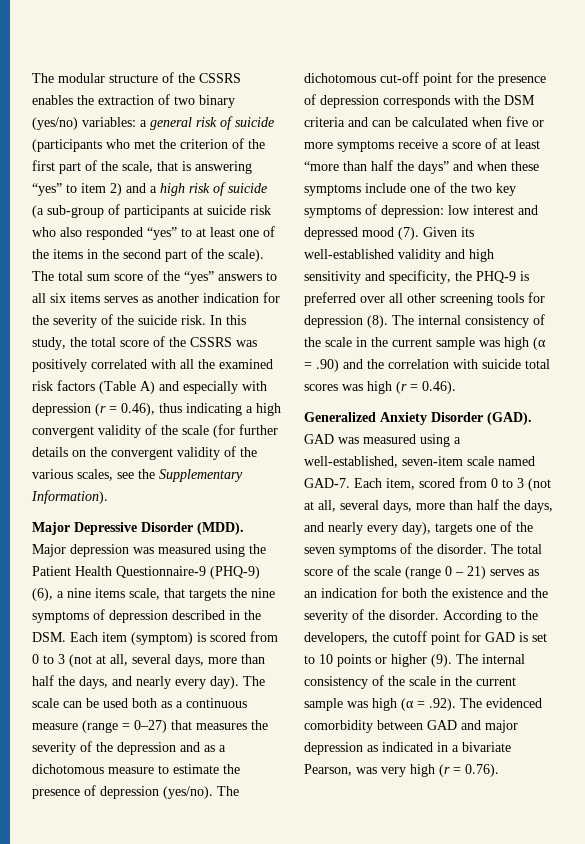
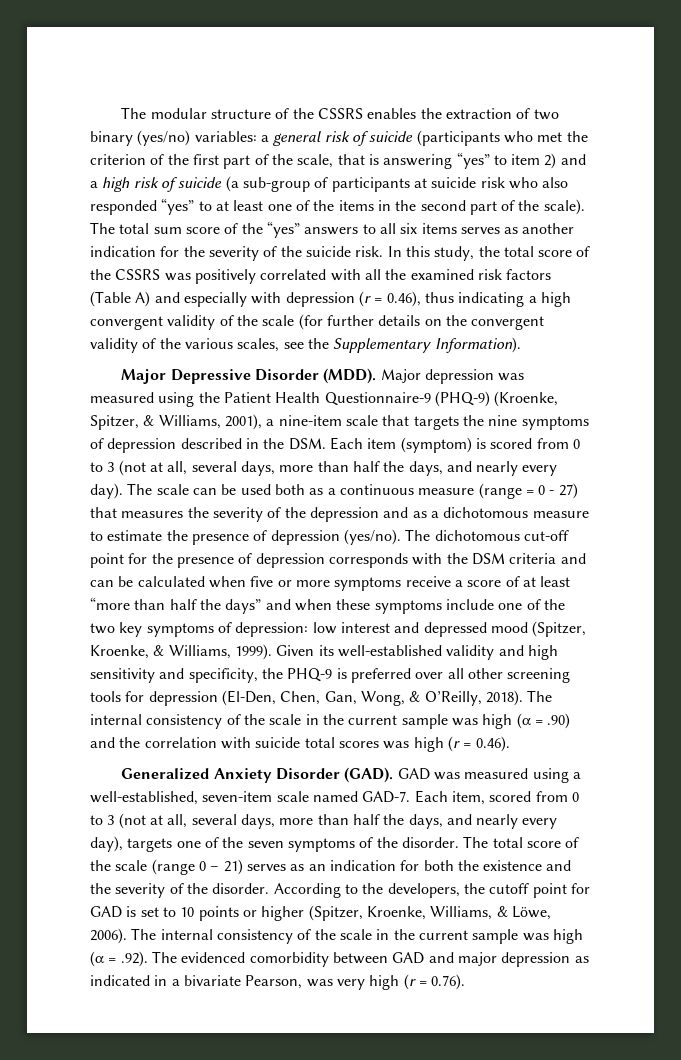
- Major depression was measured using the Patient Health Questionnaire-9 (PHQ-9) (6), a nine items scale, that targets the nine symptoms of depression described in the DSM. Each item (symptom) is scored from 0 to 3 (not at all, several days, more than half the days, and nearly every day).
+ Major depression was measured using the Patient Health Questionnaire-9 (PHQ-9) (Kroenke, Spitzer, & Williams, 2001), a nine-item scale that targets the nine symptoms of depression described in the DSM. Each item (symptom) is scored from 0 to 3 (not at all, several days, more than half the days, and nearly every day).
- The scale can be used both as a continuous measure (range = 0–27) that measures the severity of the depression and as a dichotomous measure to estimate the presence of depression (yes/no).
+ The scale can be used both as a continuous measure (range = 0 - 27) that measures the severity of the depression and as a dichotomous measure to estimate the presence of depression (yes/no).
- The dichotomous cut-off point for the presence of depression corresponds with the DSM criteria and can be calculated when five or more symptoms receive a score of at least “more than half the days” and when these symptoms include one of the two key symptoms of depression: low interest and depressed mood (7).
+ The dichotomous cut-off point for the presence of depression corresponds with the DSM criteria and can be calculated when five or more symptoms receive a score of at least “more than half the days” and when these symptoms include one of the two key symptoms of depression: low interest and depressed mood (Spitzer, Kroenke, & Williams, 1999).
- Given its well-established validity and high sensitivity and specificity, the PHQ-9 is preferred over all other screening tools for depression (8).
+ Given its well-established validity and high sensitivity and specificity, the PHQ-9 is preferred over all other screening tools for depression (El-Den, Chen, Gan, Wong, & O’Reilly, 2018).
- According to the developers, the cutoff point for GAD is set to 10 points or higher (9).
+ According to the developers, the cutoff point for GAD is set to 10 points or higher (Spitzer, Kroenke, Williams, & Löwe, 2006).

